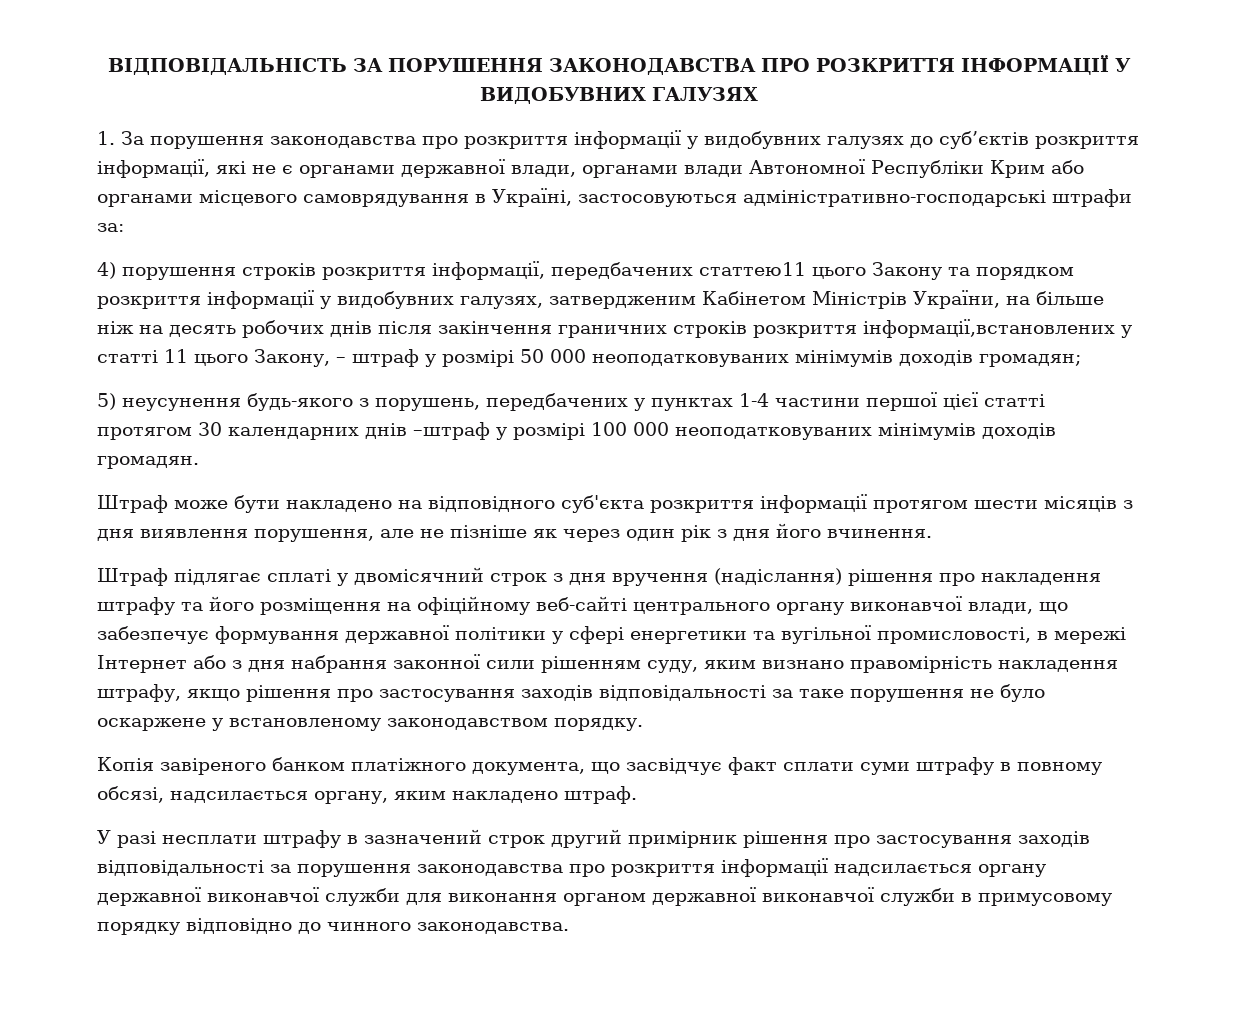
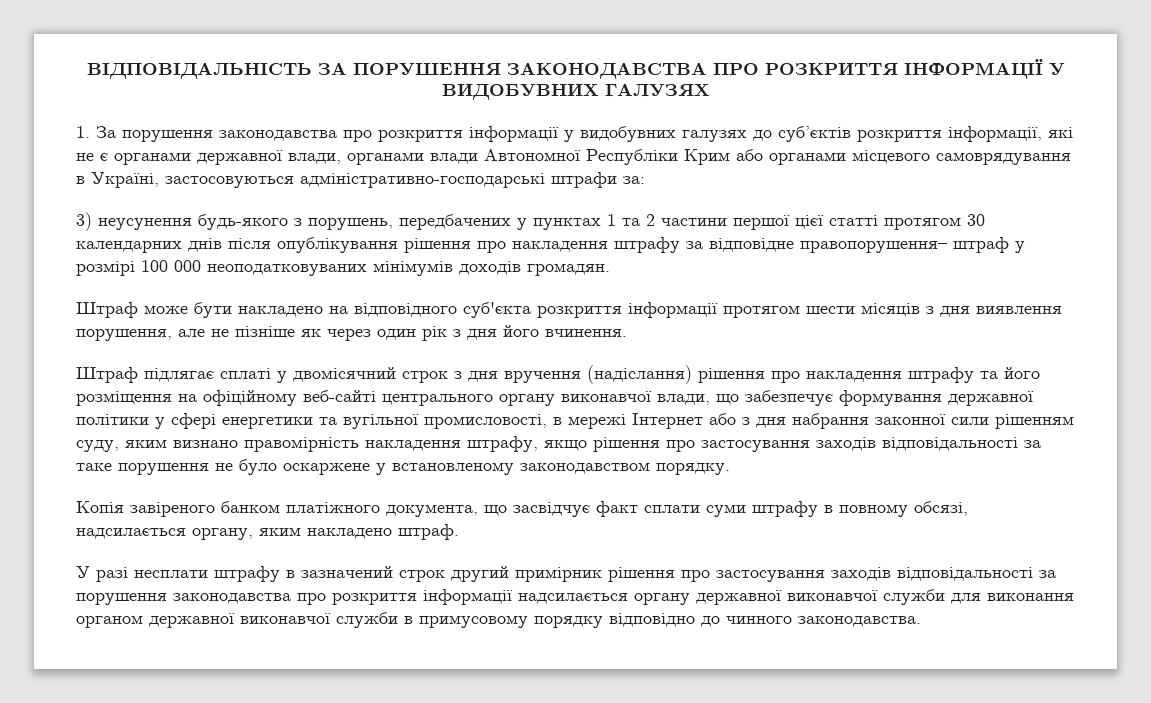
- 4) порушення строків розкриття інформації, передбачених статтею11 цього Закону та порядком розкриття інформації у видобувних галузях, затвердженим Кабінетом Міністрів України, на більше ніж на десять робочих днів після закінчення граничних строків розкриття інформації,встановлених у статті 11 цього Закону, – штраф у розмірі 50 000 неоподатковуваних мінімумів доходів громадян;
- 5) неусунення будь-якого з порушень, передбачених у пунктах 1-4 частини першої цієї статті протягом 30 календарних днів –штраф у розмірі 100 000 неоподатковуваних мінімумів доходів громадян.
+ 3) неусунення будь-якого з порушень, передбачених у пунктах 1 та 2 частини першої цієї статті протягом 30 календарних днів після опублікування рішення про накладення штрафу за відповідне правопорушення– штраф у розмірі 100 000 неоподатковуваних мінімумів доходів громадян.

